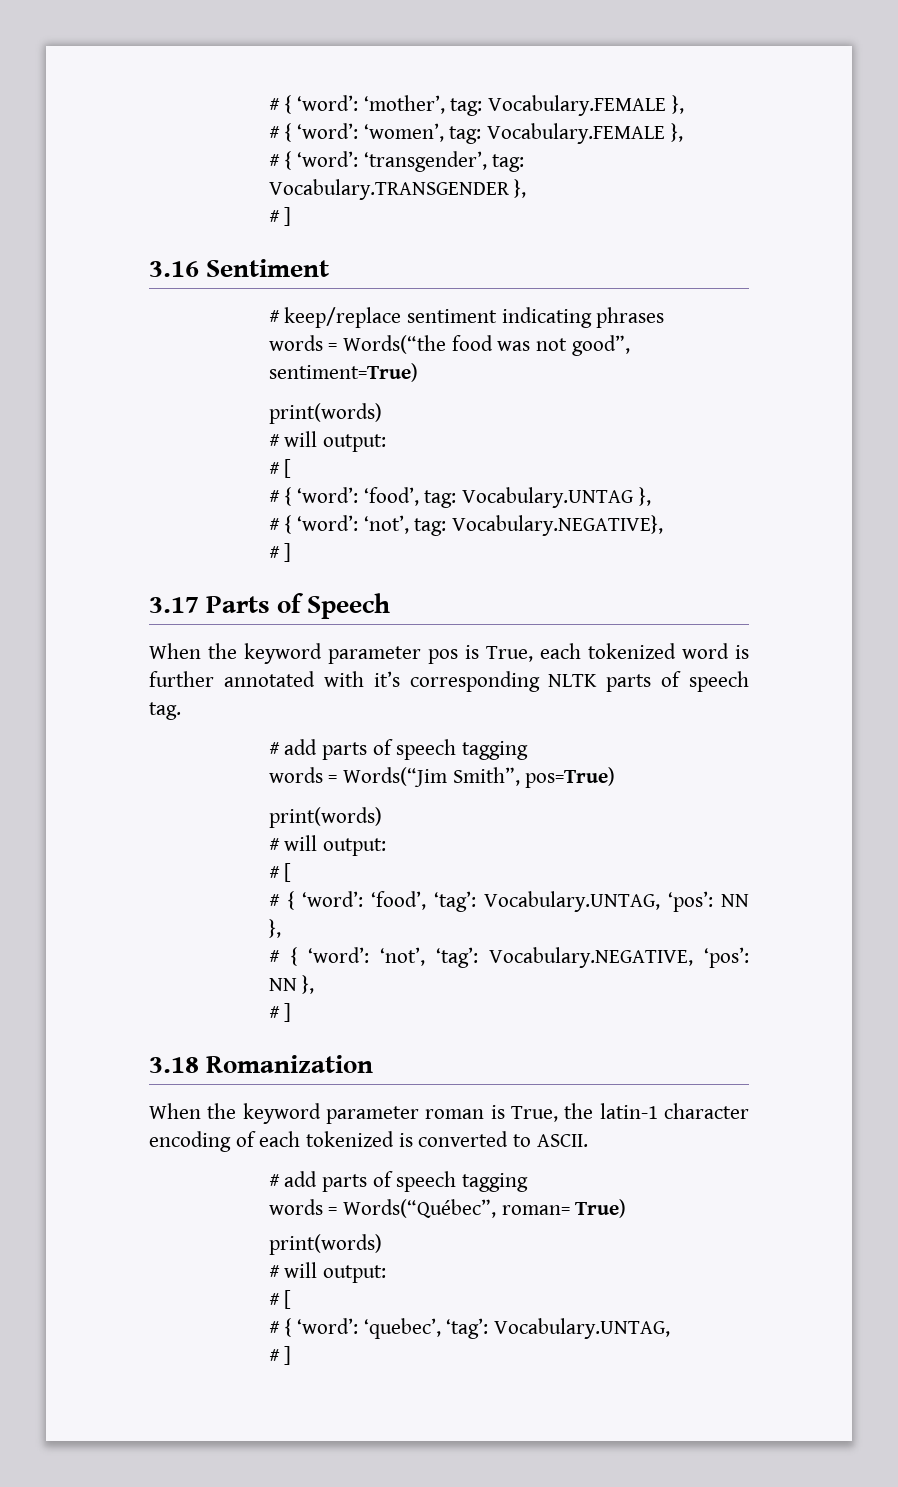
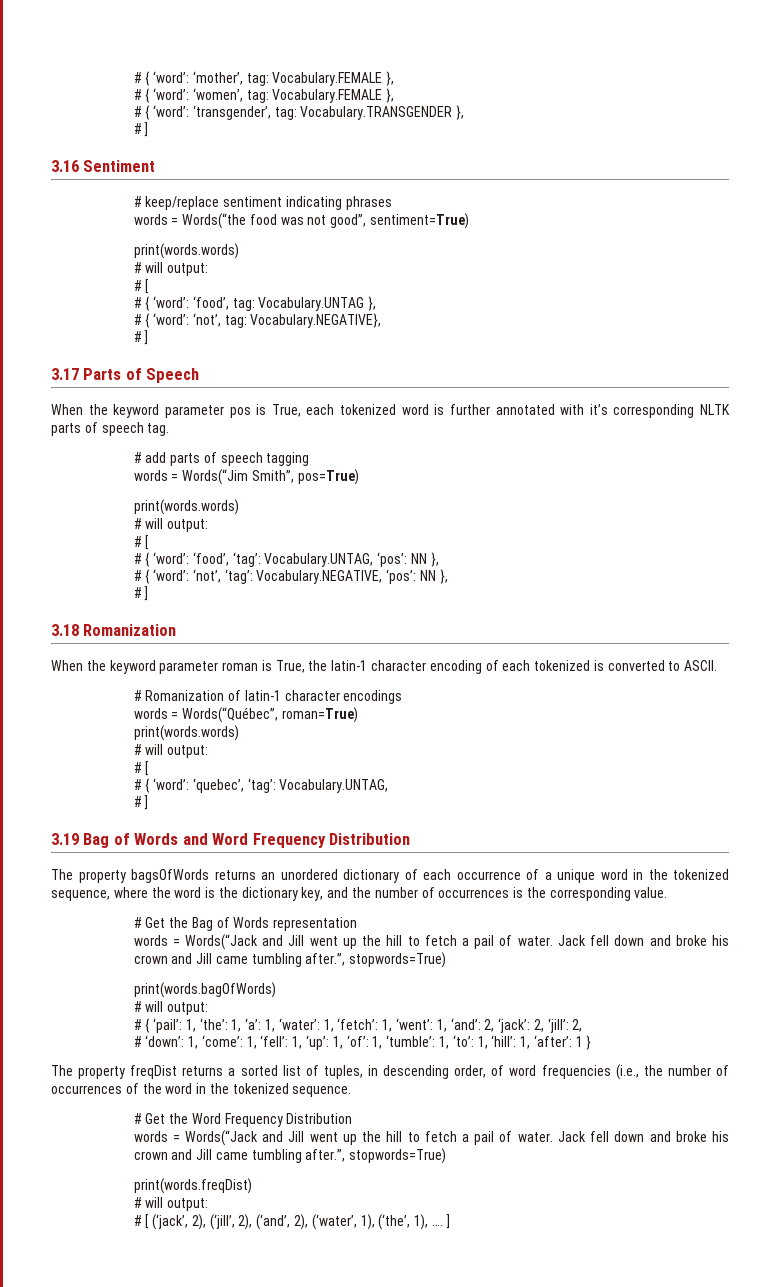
  words = Words(“the food was not good”, sentiment=True)
- print(words)
+ print(words.words)
  words = Words(“Jim Smith”, pos=True)
- print(words)
+ print(words.words)
  When the keyword parameter roman is True, the latin-1 character encoding of each tokenized is converted to ASCII.
- # add parts of speech tagging
+ # Romanization of latin-1 character encodings
- words = Words(“Québec”, roman= True)
- print(words)
+ words = Words(“Québec”, roman=True)
+ print(words.words)
+ 3.19 Bag of Words and Word Frequency Distribution
+ The property bagsOfWords returns an unordered dictionary of each occurrence of a unique word in the tokenized sequence, where the word is the dictionary key, and the number of occurrences is the corresponding value.
+ # Get the Bag of Words representation
+ words = Words(“Jack and Jill went up the hill to fetch a pail of water. Jack fell down and broke his crown and Jill came tumbling after.”, stopwords=True)
+ print(words.bagOfWords)
+ # will output:
+ # { ‘pail’: 1, ‘the’: 1, ‘a’: 1, ‘water’: 1, ‘fetch’: 1, ‘went’: 1, ‘and’: 2, ‘jack’: 2, ‘jill’: 2,
+ # ‘down’: 1, ‘come’: 1, ‘fell’: 1, ‘up’: 1, ‘of’: 1, ‘tumble’: 1, ‘to’: 1, ‘hill’: 1, ‘after’: 1 }
+ The property freqDist returns a sorted list of tuples, in descending order, of word frequencies (i.e., the number of occurrences of the word in the tokenized sequence.
+ # Get the Word Frequency Distribution
+ words = Words(“Jack and Jill went up the hill to fetch a pail of water. Jack fell down and broke his crown and Jill came tumbling after.”, stopwords=True)
+ print(words.freqDist)
+ # will output:
+ # [ (‘jack’, 2), (‘jill’, 2), (‘and’, 2), (‘water’, 1), (‘the’, 1), …. ]

